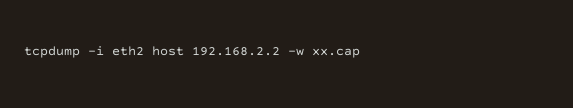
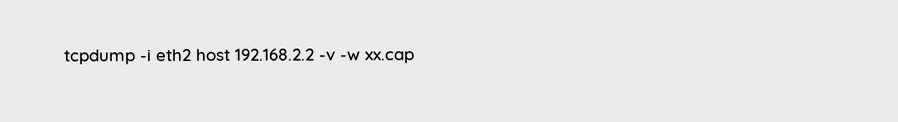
- tcpdump -i eth2 host 192.168.2.2 -w xx.cap
+ tcpdump -i eth2 host 192.168.2.2 -v -w xx.cap

